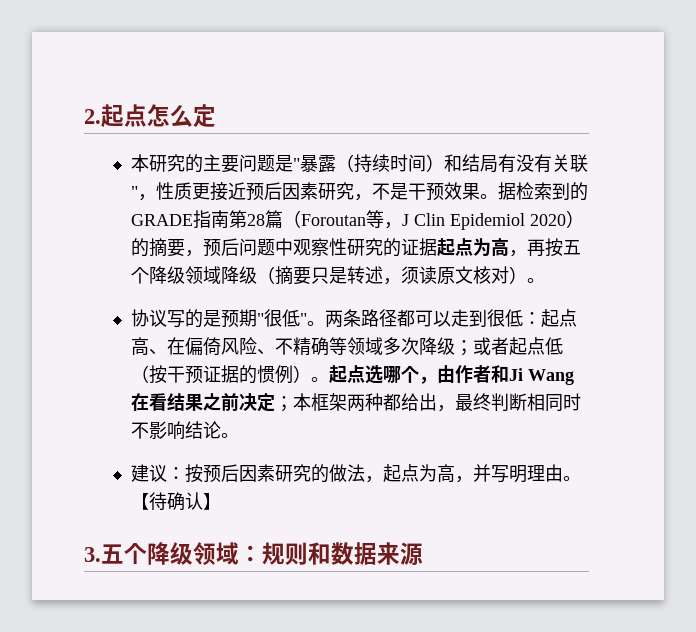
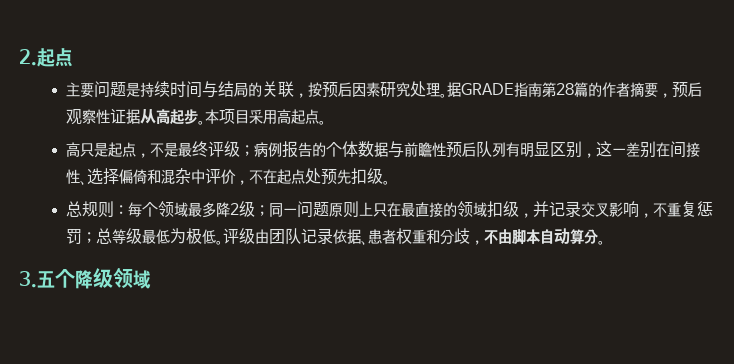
- 2.起点怎么定
- 本研究的主要问题是"暴露（持续时间）和结局有没有关联"，性质更接近预后因素研究，不是干预效果。据检索到的GRADE指南第28篇（Foroutan等，J Clin Epidemiol 2020）的摘要，预后问题中观察性研究的证据起点为高，再按五个降级领域降级（摘要只是转述，须读原文核对）。
- 协议写的是预期"很低"。两条路径都可以走到很低：起点高、在偏倚风险、不精确等领域多次降级；或者起点低（按干预证据的惯例）。起点选哪个，由作者和Ji Wang在看结果之前决定；本框架两种都给出，最终判断相同时不影响结论。
- 建议：按预后因素研究的做法，起点为高，并写明理由。【待确认】
+ 2.起点
+ 主要问题是持续时间与结局的关联，按预后因素研究处理。据GRADE指南第28篇的作者摘要，预后观察性证据从高起步。本项目采用高起点。
+ 高只是起点，不是最终评级；病例报告的个体数据与前瞻性预后队列有明显区别，这一差别在间接性、选择偏倚和混杂中评价，不在起点处预先扣级。
+ 总规则：每个领域最多降2级；同一问题原则上只在最直接的领域扣级，并记录交叉影响，不重复惩罚；总等级最低为极低。评级由团队记录依据、患者权重和分歧，不由脚本自动算分。
- 3.五个降级领域：规则和数据来源
+ 3.五个降级领域

